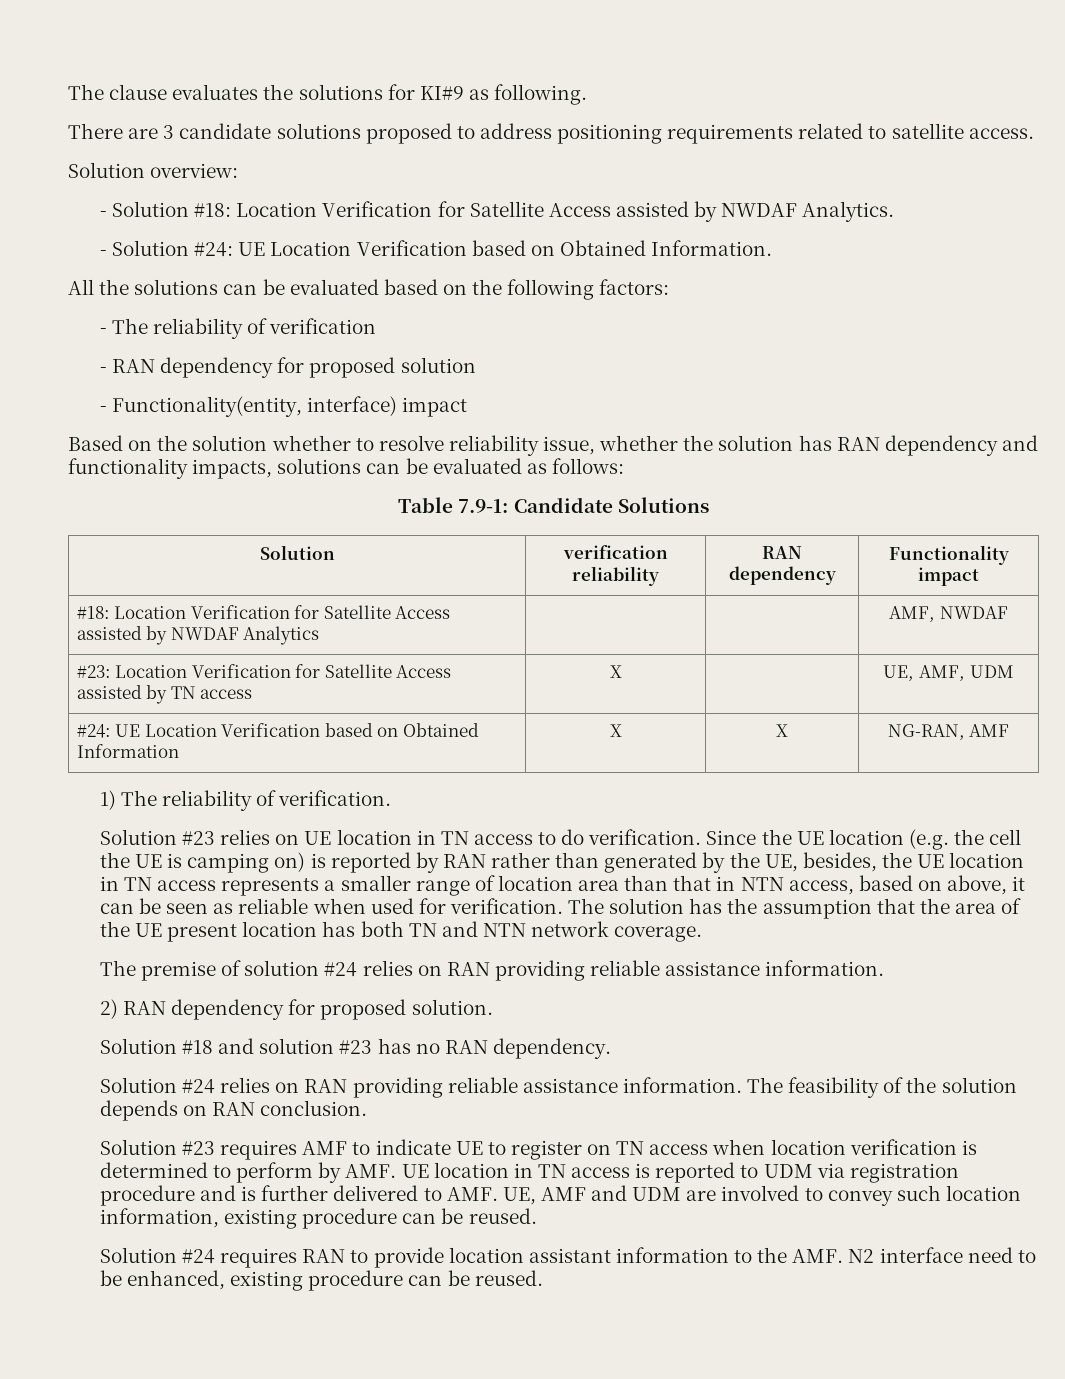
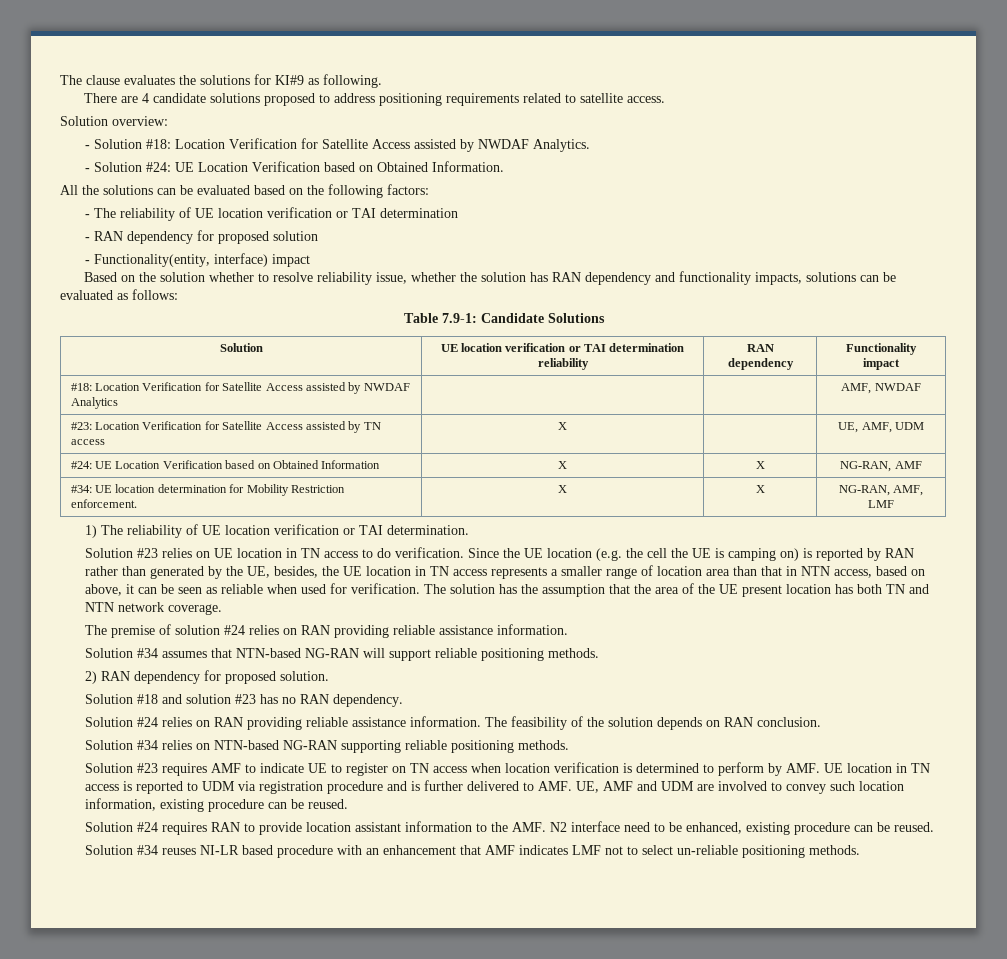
- There are 3 candidate solutions proposed to address positioning requirements related to satellite access.
+ There are 4 candidate solutions proposed to address positioning requirements related to satellite access.
- - The reliability of verification
+ - The reliability of UE location verification or TAI determination
- Solution | verification reliability | RAN dependency | Functionality impact
+ Solution | UE location verification or TAI determination reliability | RAN dependency | Functionality impact
- 1) The reliability of verification.
+ #34: UE location determination for Mobility Restriction enforcement. | X | X | NG-RAN, AMF, LMF
+ 1) The reliability of UE location verification or TAI determination.
+ Solution #34 assumes that NTN-based NG-RAN will support reliable positioning methods.
+ Solution #34 relies on NTN-based NG-RAN supporting reliable positioning methods.
+ Solution #34 reuses NI-LR based procedure with an enhancement that AMF indicates LMF not to select un-reliable positioning methods.

